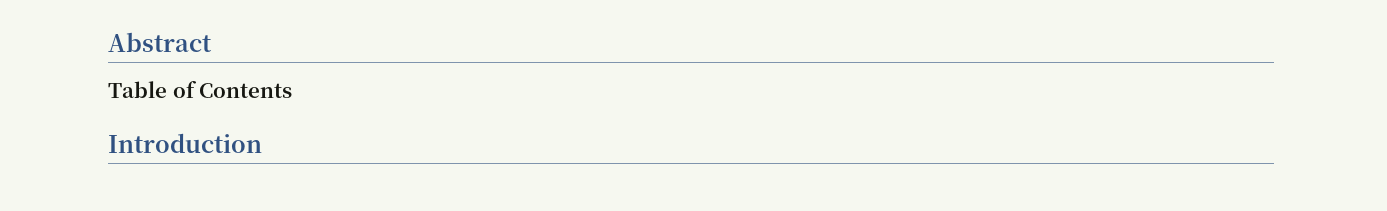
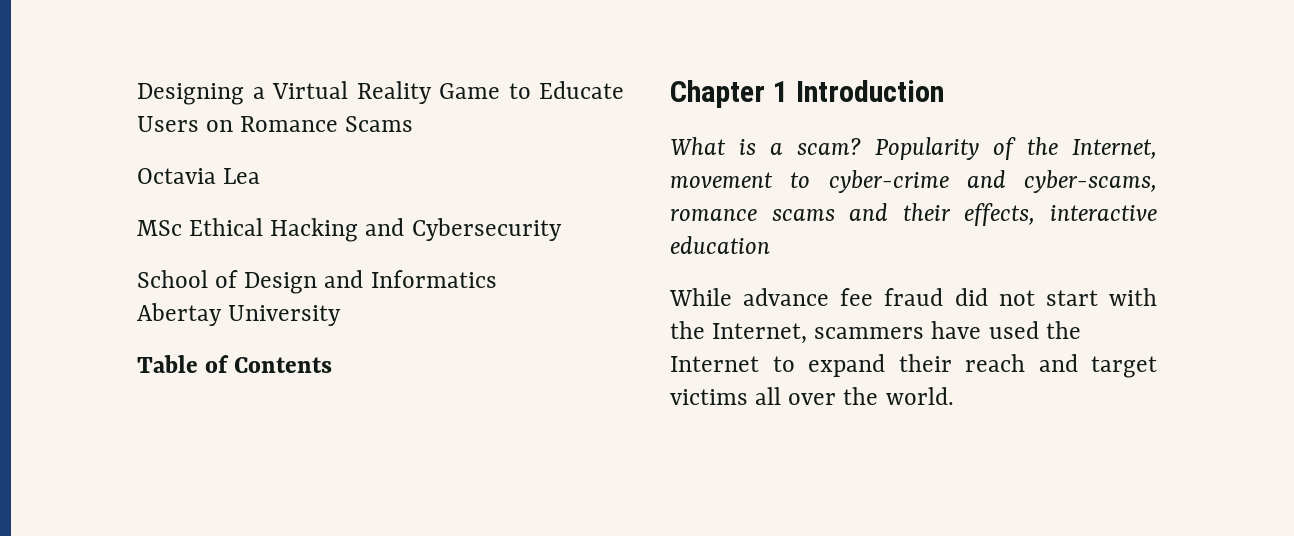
- Abstract
+ Designing a Virtual Reality Game to Educate Users on Romance Scams
+ Octavia Lea
+ MSc Ethical Hacking and Cybersecurity
+ School of Design and Informatics
+ Abertay University
- Introduction
+ Chapter 1 Introduction
+ What is a scam? Popularity of the Internet, movement to cyber-crime and cyber-scams, romance scams and their effects, interactive education
+ While advance fee fraud did not start with the Internet, scammers have used the Internet to expand their reach and target victims all over the world.

